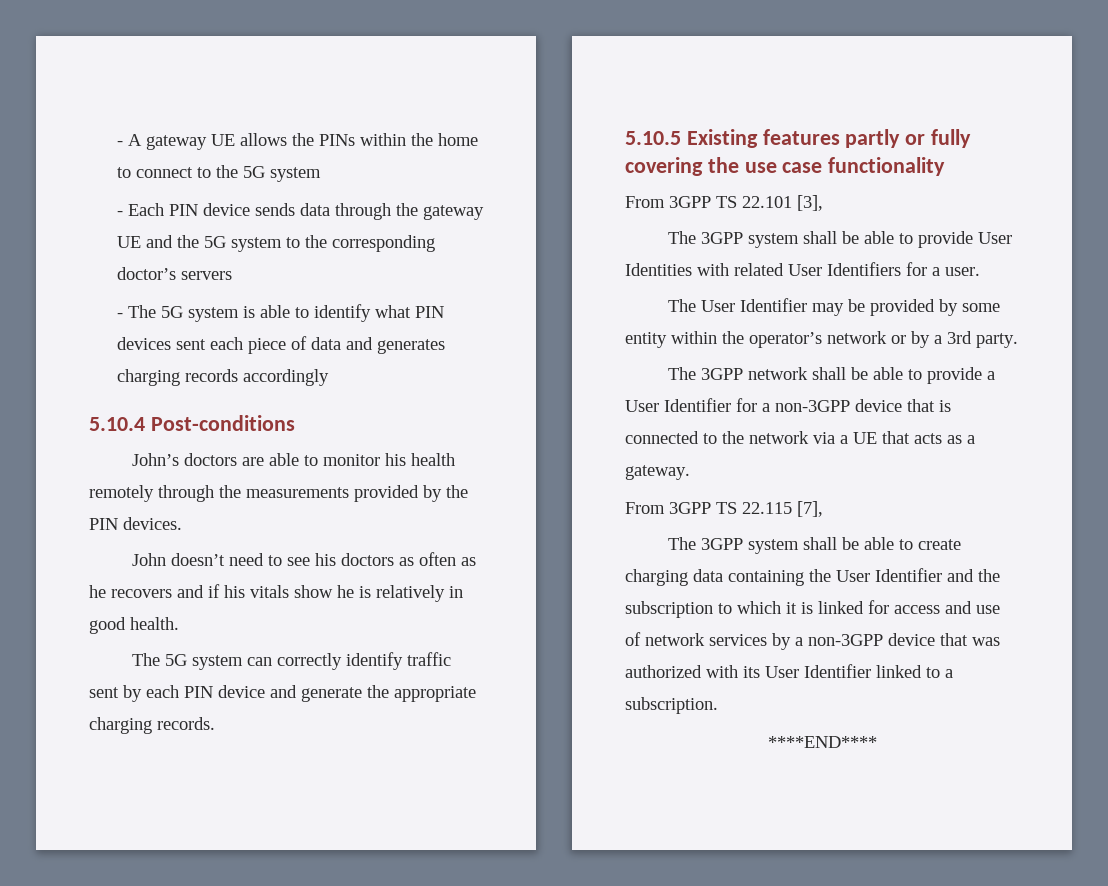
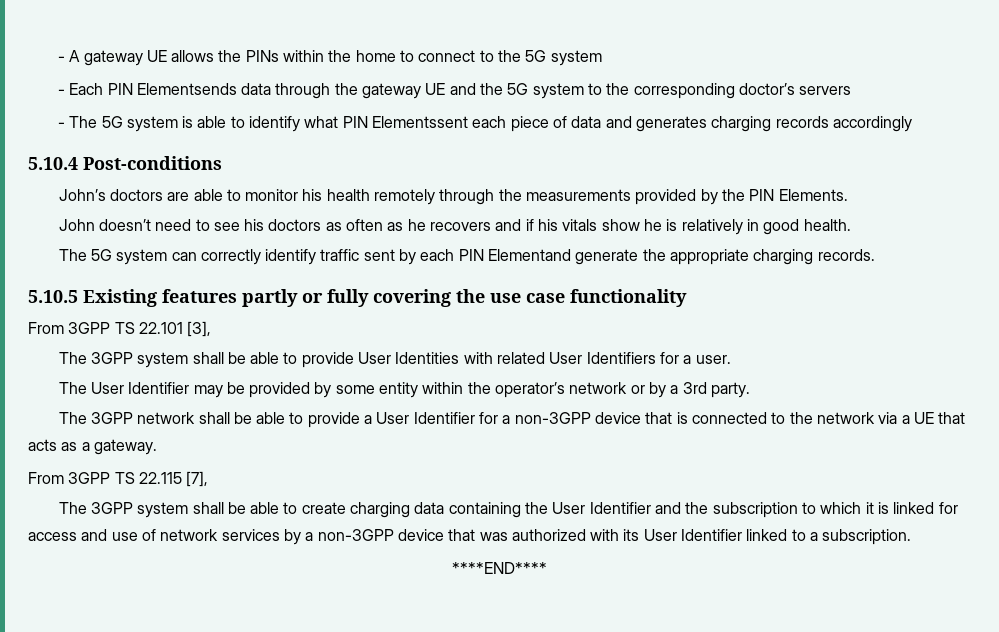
- - Each PIN device sends data through the gateway UE and the 5G system to the corresponding doctor’s servers
+ - Each PIN Elementsends data through the gateway UE and the 5G system to the corresponding doctor’s servers
- - The 5G system is able to identify what PIN devices sent each piece of data and generates charging records accordingly
+ - The 5G system is able to identify what PIN Elementssent each piece of data and generates charging records accordingly
- John’s doctors are able to monitor his health remotely through the measurements provided by the PIN devices.
+ John’s doctors are able to monitor his health remotely through the measurements provided by the PIN Elements.
- The 5G system can correctly identify traffic sent by each PIN device and generate the appropriate charging records.
+ The 5G system can correctly identify traffic sent by each PIN Elementand generate the appropriate charging records.

